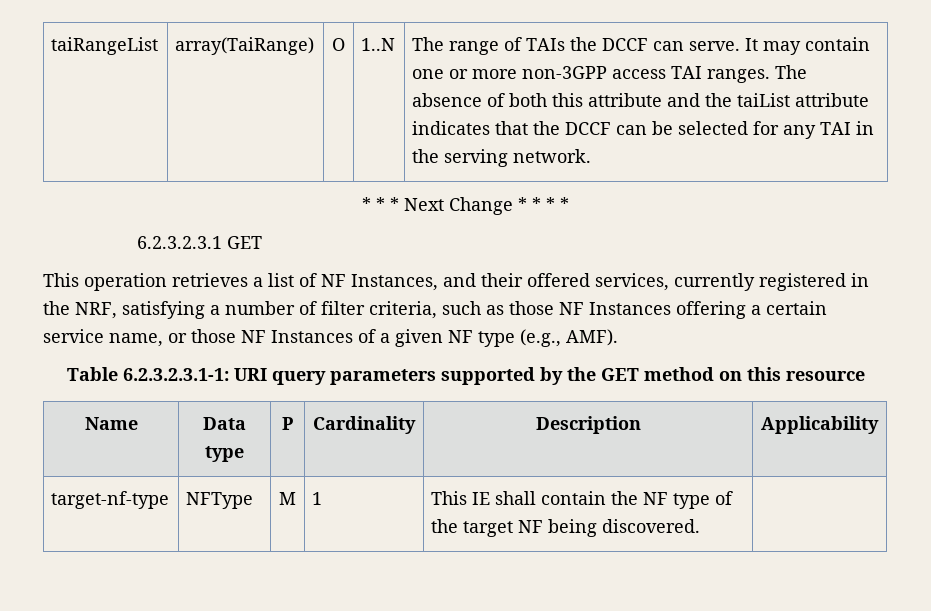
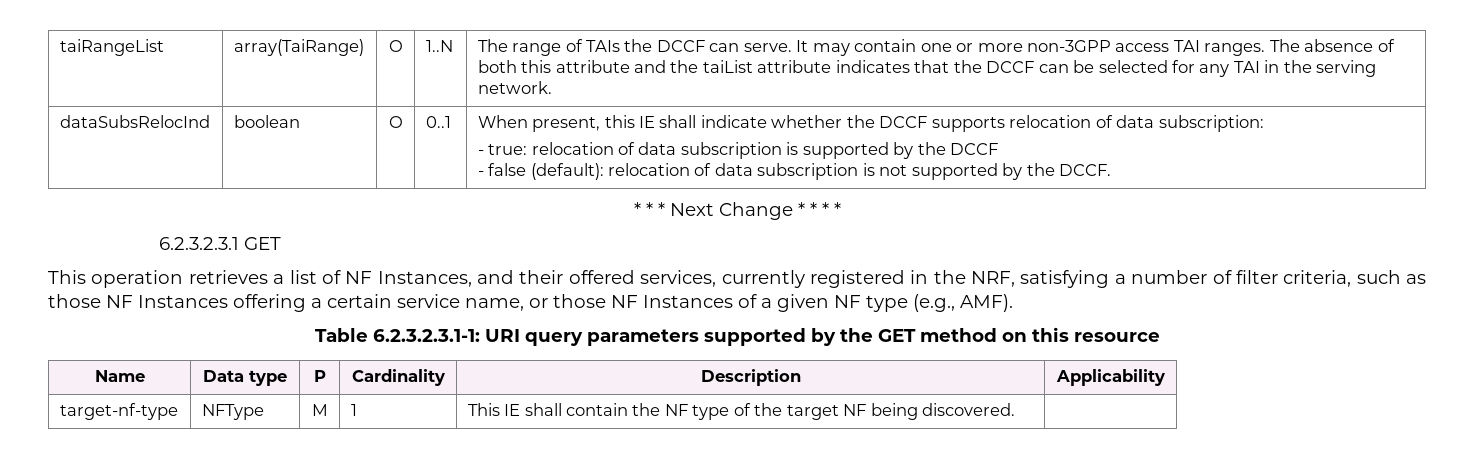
+ dataSubsRelocInd | boolean | O | 0..1 | When present, this IE shall indicate whether the DCCF supports relocation of data subscription:
+ - true: relocation of data subscription is supported by the DCCF
+ - false (default): relocation of data subscription is not supported by the DCCF.

